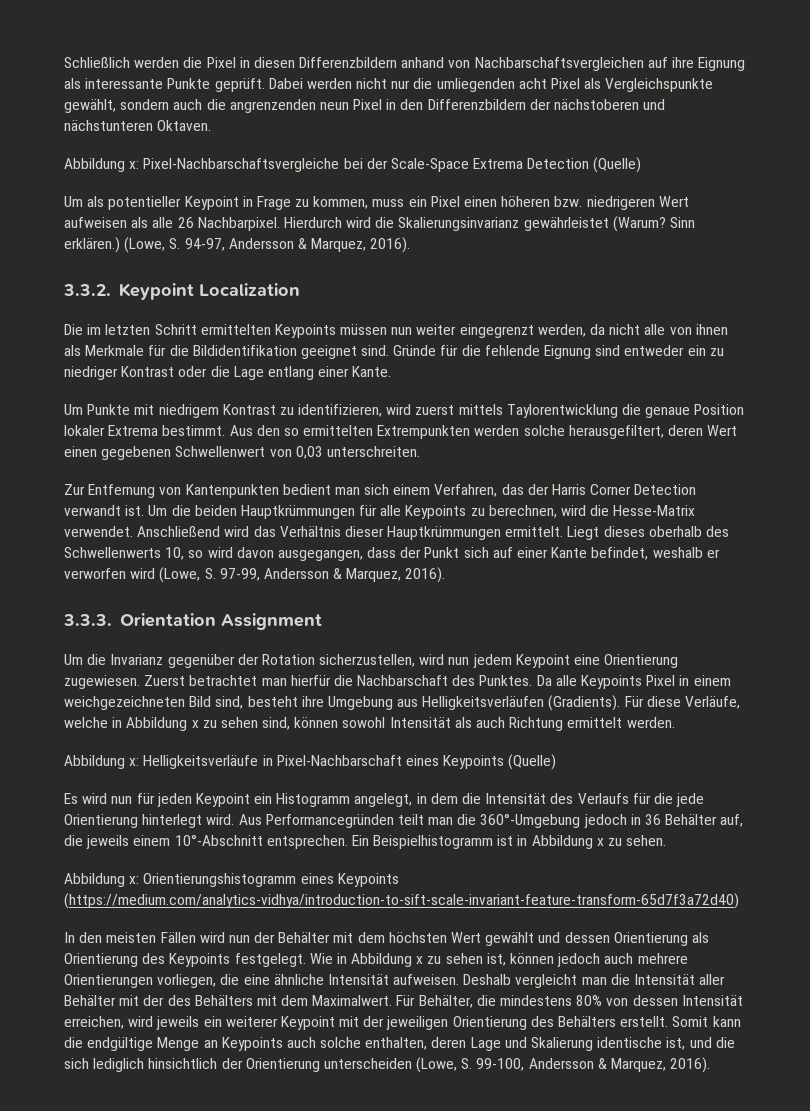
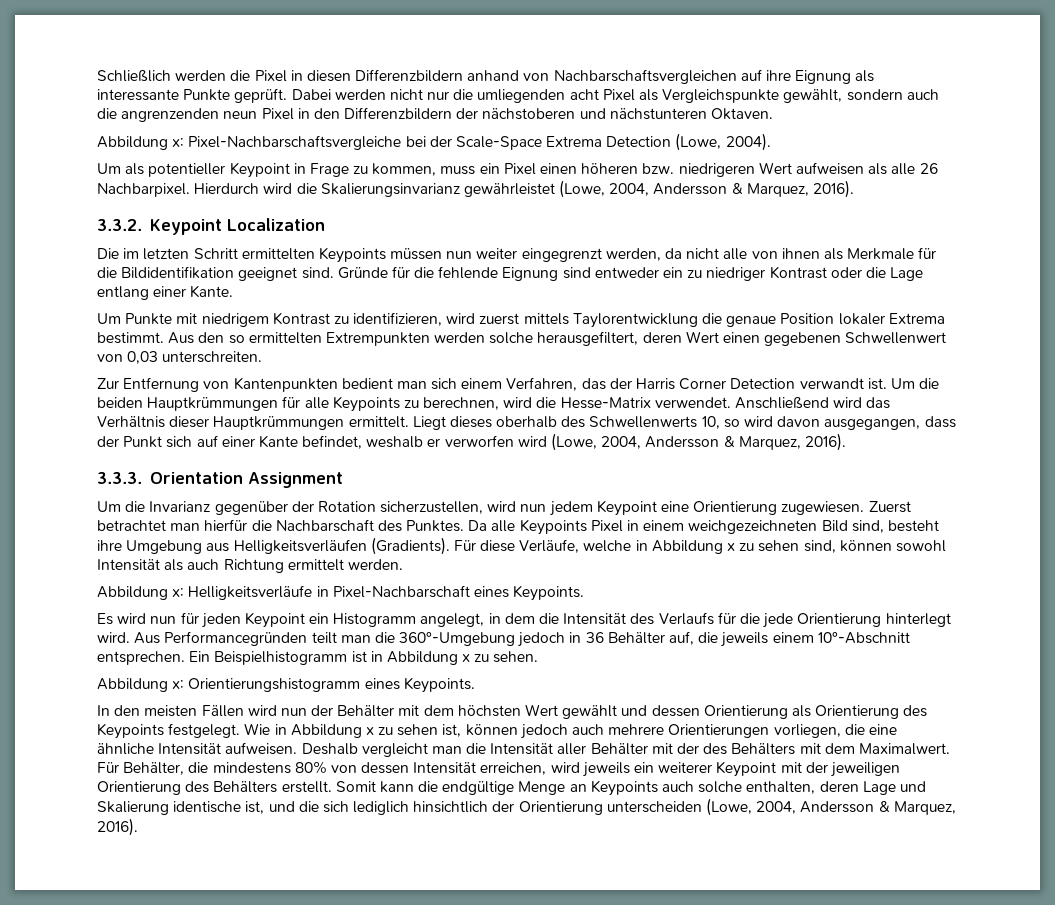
- Abbildung x: Pixel-Nachbarschaftsvergleiche bei der Scale-Space Extrema Detection (Quelle)
+ Abbildung x: Pixel-Nachbarschaftsvergleiche bei der Scale-Space Extrema Detection (Lowe, 2004).
- Hierdurch wird die Skalierungsinvarianz gewährleistet (Warum? Sinn erklären.) (Lowe, S. 94-97, Andersson & Marquez, 2016).
+ Hierdurch wird die Skalierungsinvarianz gewährleistet (Lowe, 2004, Andersson & Marquez, 2016).
- Liegt dieses oberhalb des Schwellenwerts 10, so wird davon ausgegangen, dass der Punkt sich auf einer Kante befindet, weshalb er verworfen wird (Lowe, S. 97-99, Andersson & Marquez, 2016).
+ Liegt dieses oberhalb des Schwellenwerts 10, so wird davon ausgegangen, dass der Punkt sich auf einer Kante befindet, weshalb er verworfen wird (Lowe, 2004, Andersson & Marquez, 2016).
- Abbildung x: Helligkeitsverläufe in Pixel-Nachbarschaft eines Keypoints (Quelle)
+ Abbildung x: Helligkeitsverläufe in Pixel-Nachbarschaft eines Keypoints.
- Abbildung x: Orientierungshistogramm eines Keypoints (https://medium.com/analytics-vidhya/introduction-to-sift-scale-invariant-feature-transform-65d7f3a72d40)
+ Abbildung x: Orientierungshistogramm eines Keypoints.
- Somit kann die endgültige Menge an Keypoints auch solche enthalten, deren Lage und Skalierung identische ist, und die sich lediglich hinsichtlich der Orientierung unterscheiden (Lowe, S. 99-100, Andersson & Marquez, 2016).
+ Somit kann die endgültige Menge an Keypoints auch solche enthalten, deren Lage und Skalierung identische ist, und die sich lediglich hinsichtlich der Orientierung unterscheiden (Lowe, 2004, Andersson & Marquez, 2016).

